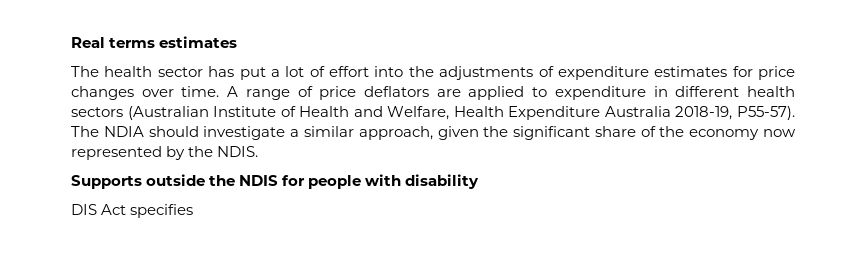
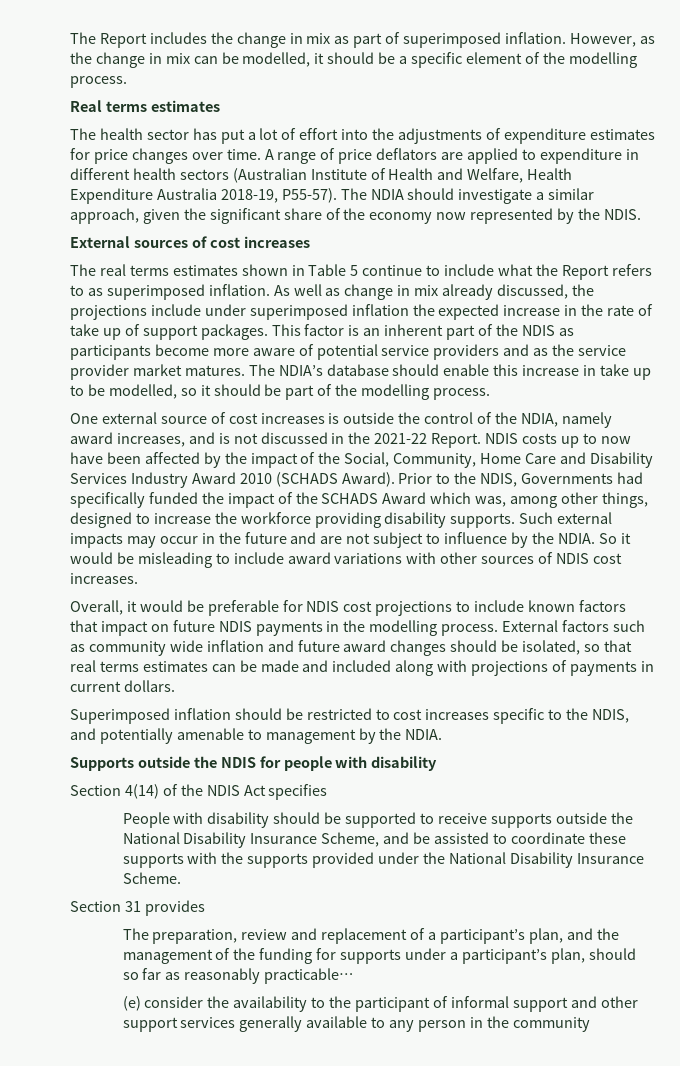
+ The Report includes the change in mix as part of superimposed inflation. However, as the change in mix can be modelled, it should be a specific element of the modelling process.
+ External sources of cost increases
+ The real terms estimates shown in Table 5 continue to include what the Report refers to as superimposed inflation. As well as change in mix already discussed, the projections include under superimposed inflation the expected increase in the rate of take up of support packages. This factor is an inherent part of the NDIS as participants become more aware of potential service providers and as the service provider market matures. The NDIA’s database should enable this increase in take up to be modelled, so it should be part of the modelling process.
+ One external source of cost increases is outside the control of the NDIA, namely award increases, and is not discussed in the 2021-22 Report. NDIS costs up to now have been affected by the impact of the Social, Community, Home Care and Disability Services Industry Award 2010 (SCHADS Award). Prior to the NDIS, Governments had specifically funded the impact of the SCHADS Award which was, among other things, designed to increase the workforce providing disability supports. Such external impacts may occur in the future and are not subject to influence by the NDIA. So it would be misleading to include award variations with other sources of NDIS cost increases.
+ Overall, it would be preferable for NDIS cost projections to include known factors that impact on future NDIS payments in the modelling process. External factors such as community wide inflation and future award changes should be isolated, so that real terms estimates can be made and included along with projections of payments in current dollars.
+ Superimposed inflation should be restricted to cost increases specific to the NDIS, and potentially amenable to management by the NDIA.
- DIS Act specifies
+ Section 4(14) of the NDIS Act specifies
+ People with disability should be supported to receive supports outside the National Disability Insurance Scheme, and be assisted to coordinate these supports with the supports provided under the National Disability Insurance Scheme.
+ Section 31 provides
+ The preparation, review and replacement of a participant’s plan, and the management of the funding for supports under a participant’s plan, should so far as reasonably practicable…
+ (e) consider the availability to the participant of informal support and other support services generally available to any person in the community

